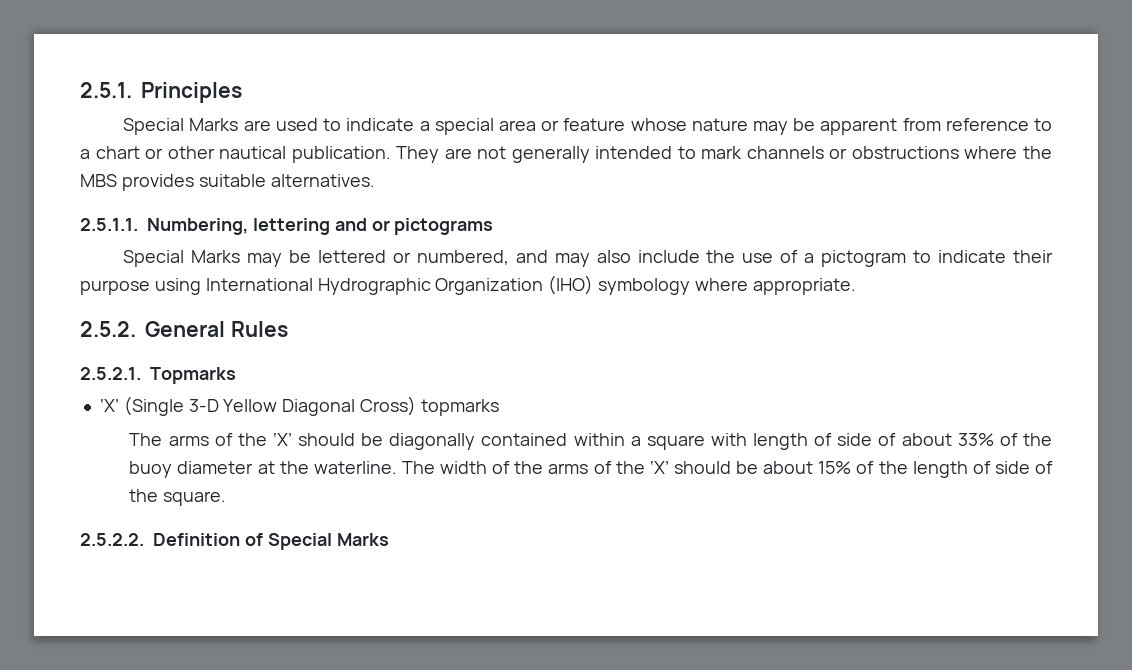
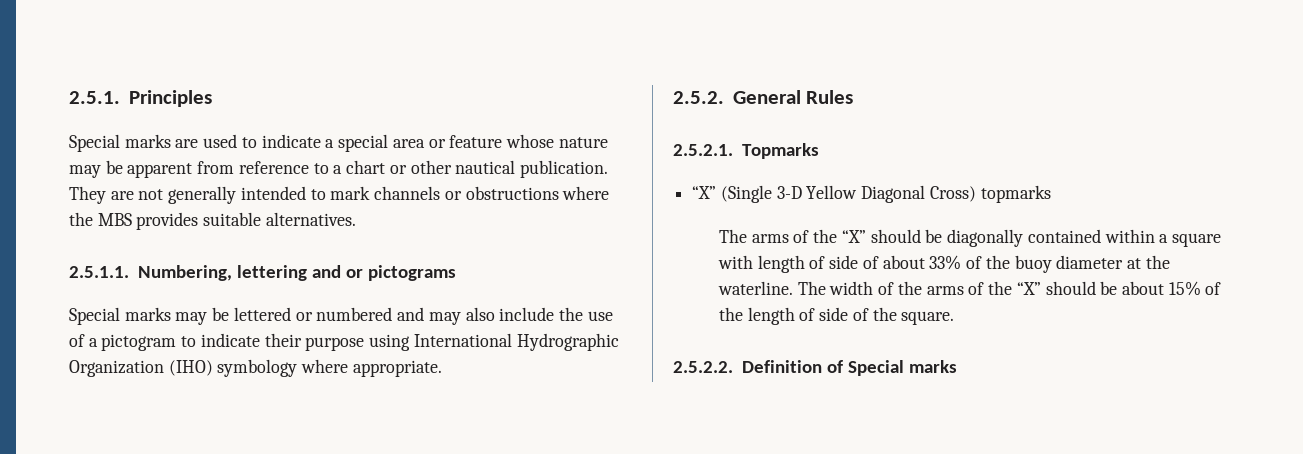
- Special Marks are used to indicate a special area or feature whose nature may be apparent from reference to a chart or other nautical publication.
+ Special marks are used to indicate a special area or feature whose nature may be apparent from reference to a chart or other nautical publication.
- Special Marks may be lettered or numbered, and may also include the use of a pictogram to indicate their purpose using International Hydrographic Organization (IHO) symbology where appropriate.
+ Special marks may be lettered or numbered and may also include the use of a pictogram to indicate their purpose using International Hydrographic Organization (IHO) symbology where appropriate.
- ‘X’ (Single 3-D Yellow Diagonal Cross) topmarks
+ “X” (Single 3-D Yellow Diagonal Cross) topmarks
- The arms of the ‘X’ should be diagonally contained within a square with length of side of about 33% of the buoy diameter at the waterline.
+ The arms of the “X” should be diagonally contained within a square with length of side of about 33% of the buoy diameter at the waterline.
- The width of the arms of the ‘X’ should be about 15% of the length of side of the square.
+ The width of the arms of the “X” should be about 15% of the length of side of the square.
- 2.5.2.2. Definition of Special Marks
+ 2.5.2.2. Definition of Special marks

